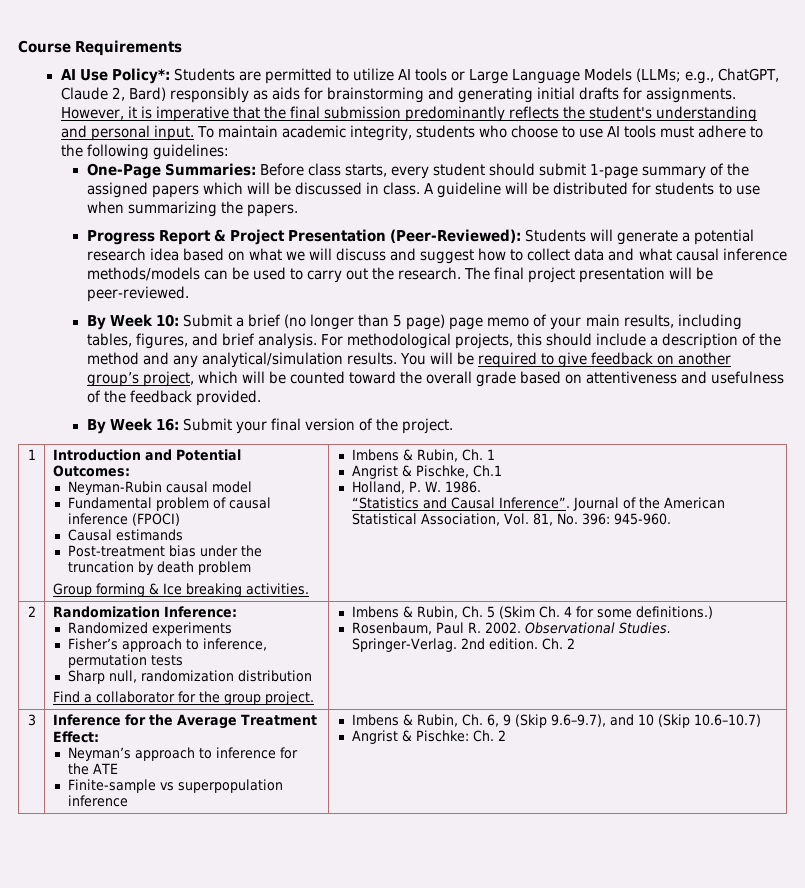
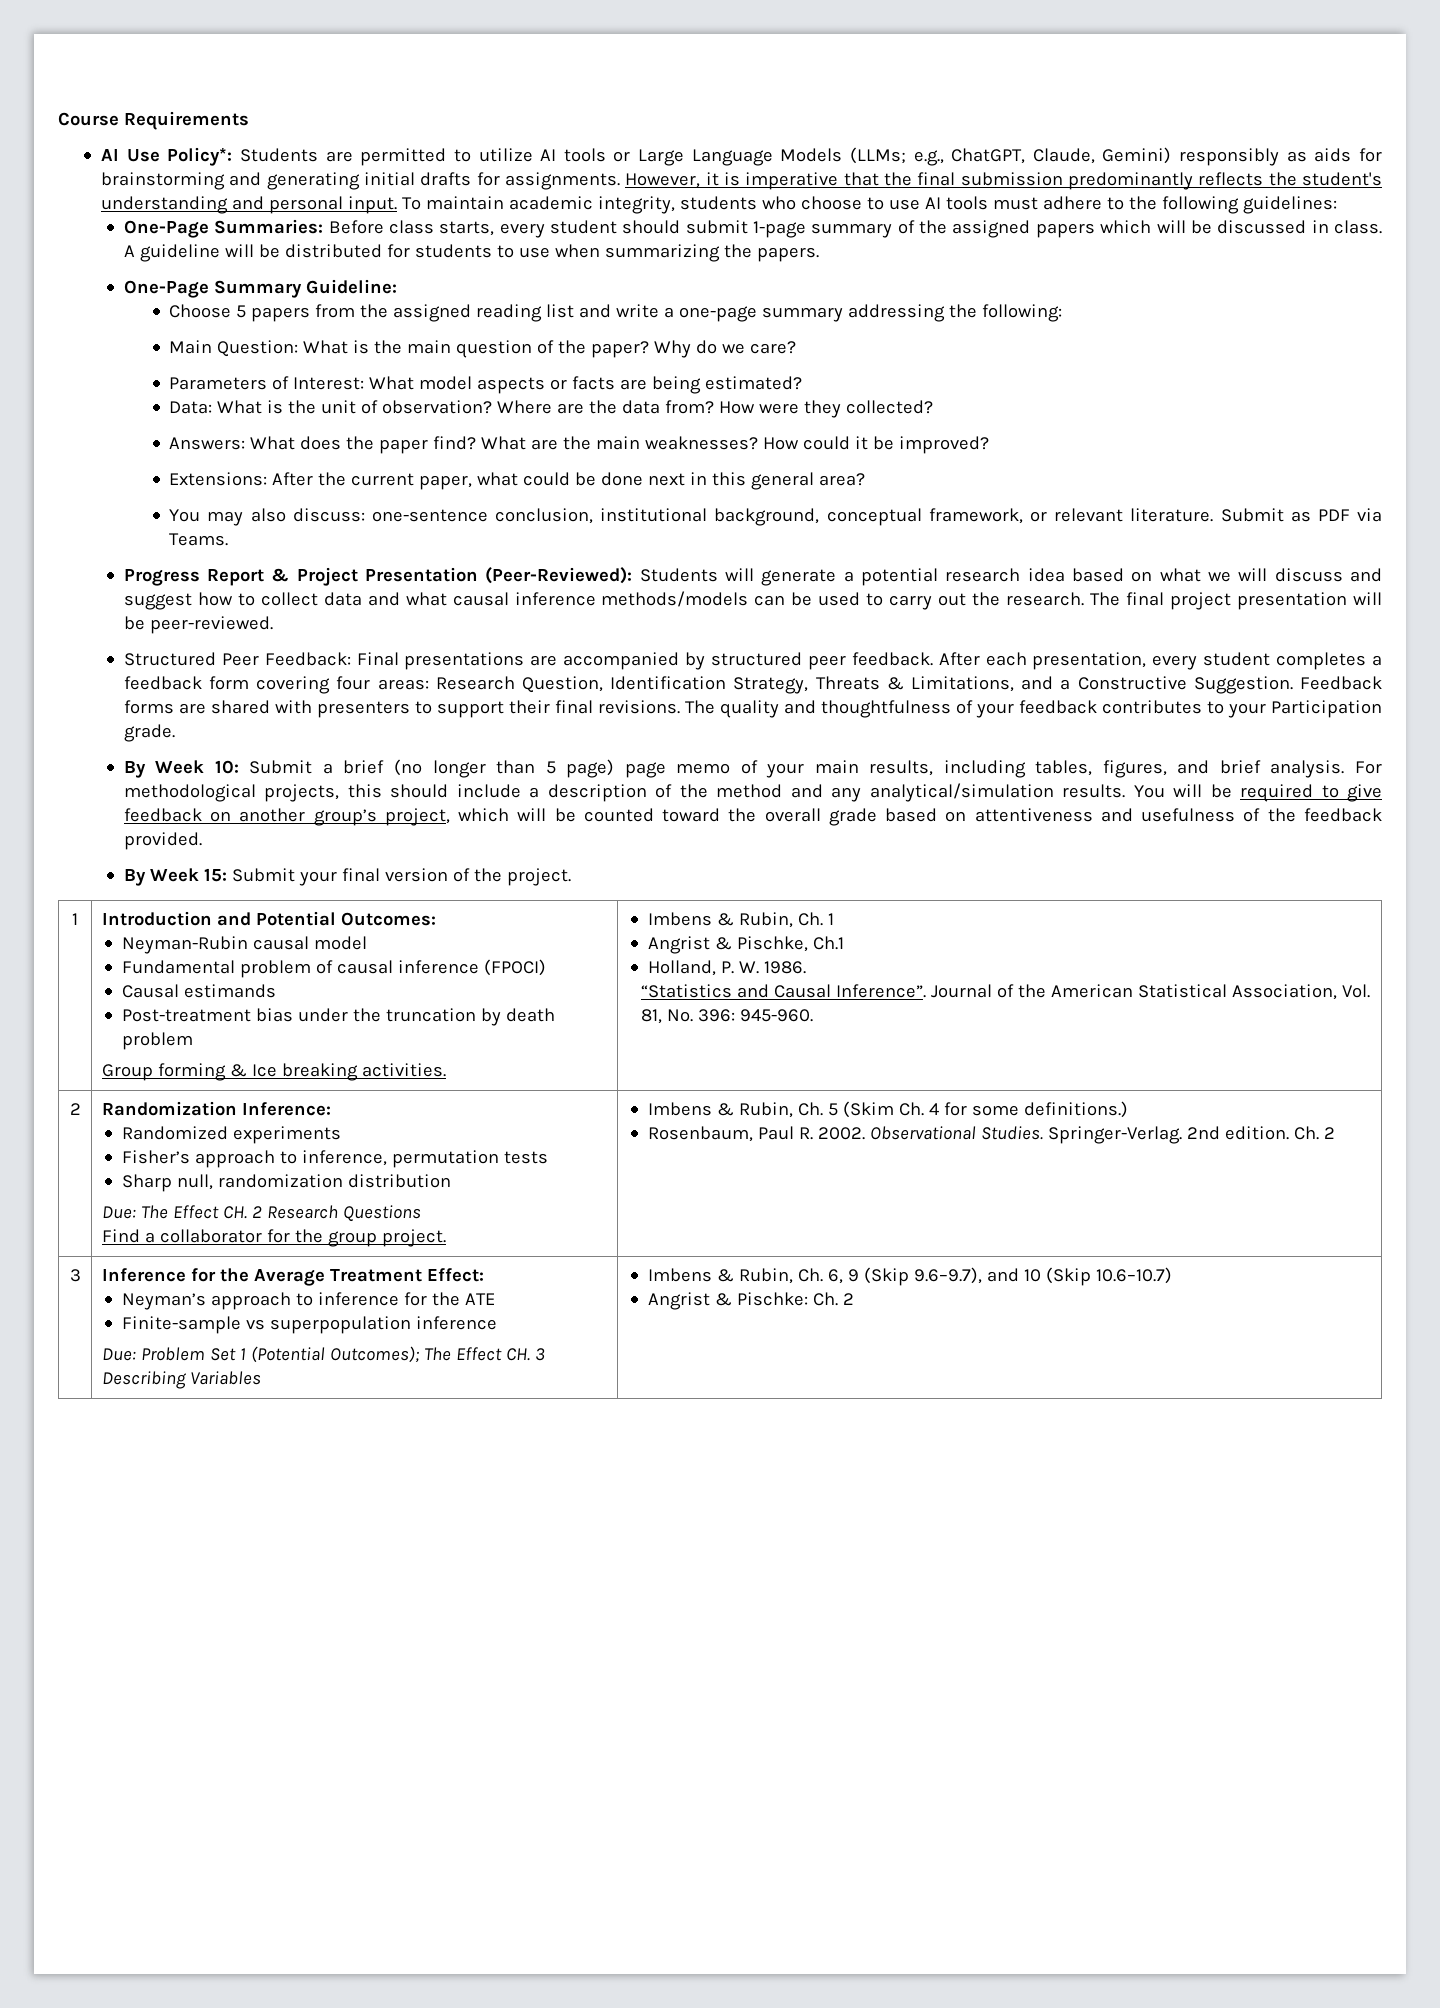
- AI Use Policy*: Students are permitted to utilize AI tools or Large Language Models (LLMs; e.g., ChatGPT, Claude 2, Bard) responsibly as aids for brainstorming and generating initial drafts for assignments.
+ AI Use Policy*: Students are permitted to utilize AI tools or Large Language Models (LLMs; e.g., ChatGPT, Claude, Gemini) responsibly as aids for brainstorming and generating initial drafts for assignments.
+ One-Page Summary Guideline:
+ Choose 5 papers from the assigned reading list and write a one-page summary addressing the following:
+ Main Question: What is the main question of the paper? Why do we care?
+ Parameters of Interest: What model aspects or facts are being estimated?
+ Data: What is the unit of observation? Where are the data from? How were they collected?
+ Answers: What does the paper find? What are the main weaknesses? How could it be improved?
+ Extensions: After the current paper, what could be done next in this general area?
+ You may also discuss: one-sentence conclusion, institutional background, conceptual framework, or relevant literature. Submit as PDF via Teams.
+ Structured Peer Feedback: Final presentations are accompanied by structured peer feedback. After each presentation, every student completes a feedback form covering four areas: Research Question, Identification Strategy, Threats & Limitations, and a Constructive Suggestion. Feedback forms are shared with presenters to support their final revisions. The quality and thoughtfulness of your feedback contributes to your Participation grade.
- By Week 16: Submit your final version of the project.
+ By Week 15: Submit your final version of the project.
+ Due: The Effect CH. 2 Research Questions
+ Due: Problem Set 1 (Potential Outcomes); The Effect CH. 3 Describing Variables

